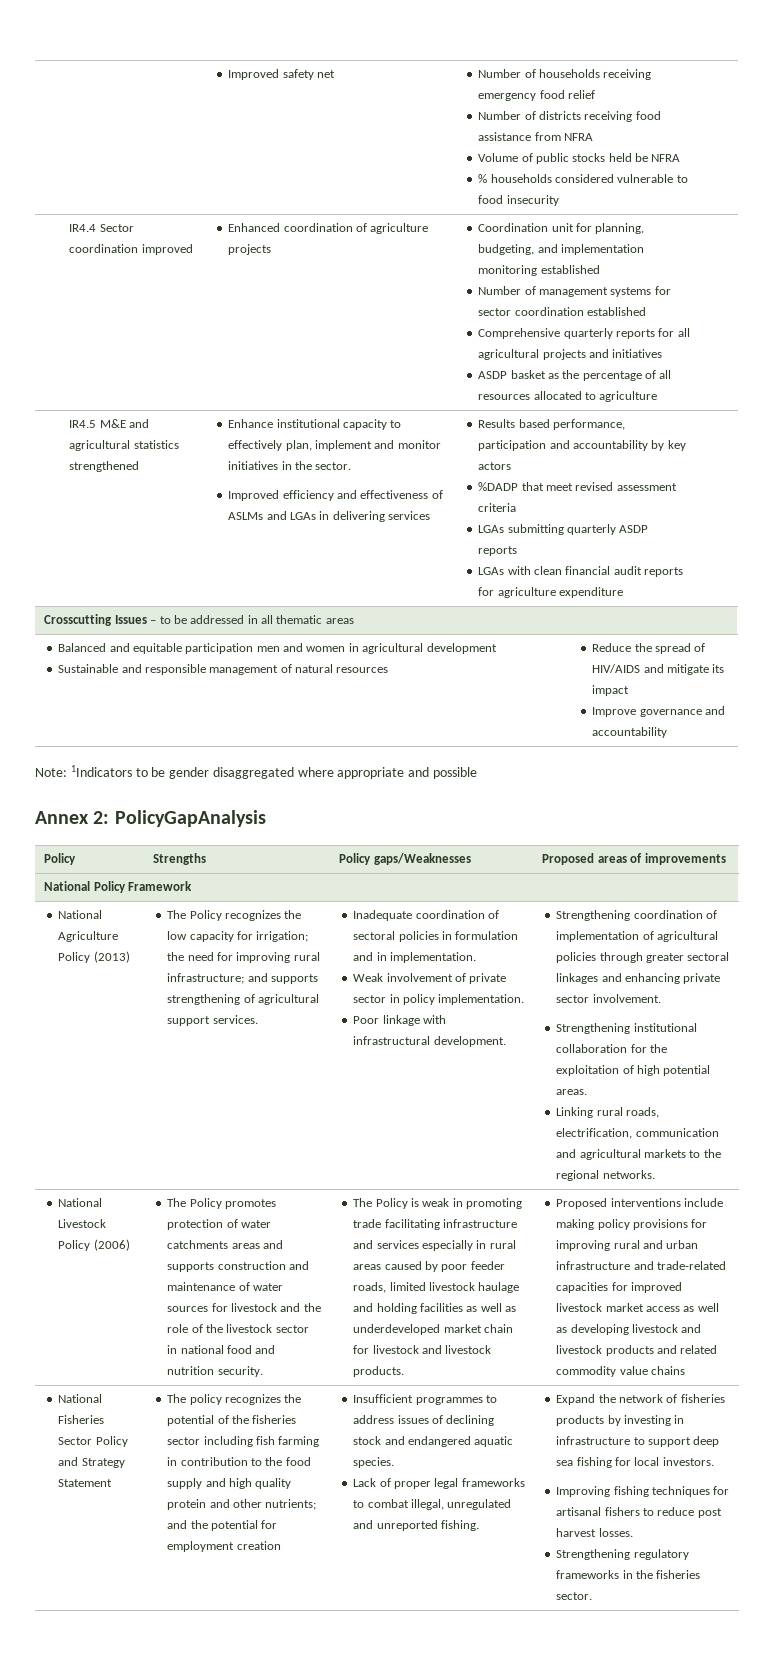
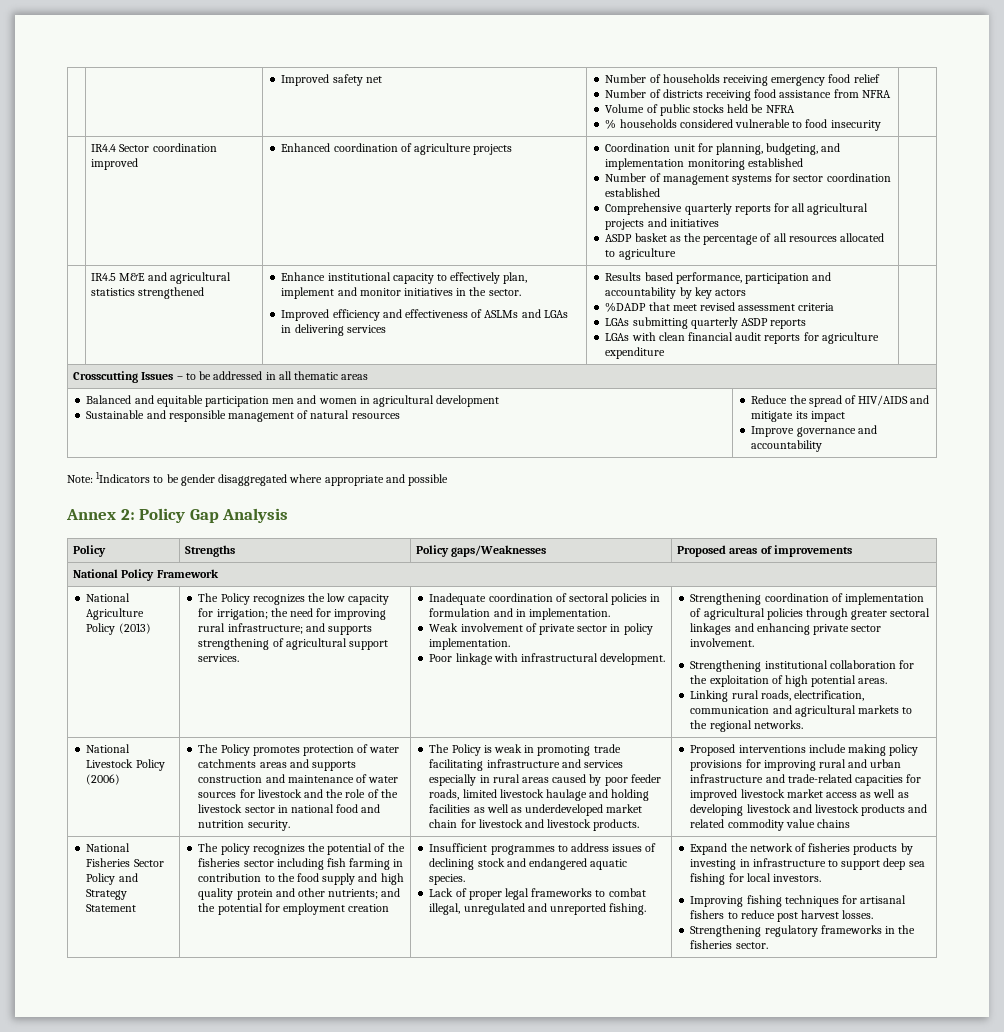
- Annex 2: PolicyGapAnalysis
+ Annex 2: Policy Gap Analysis

